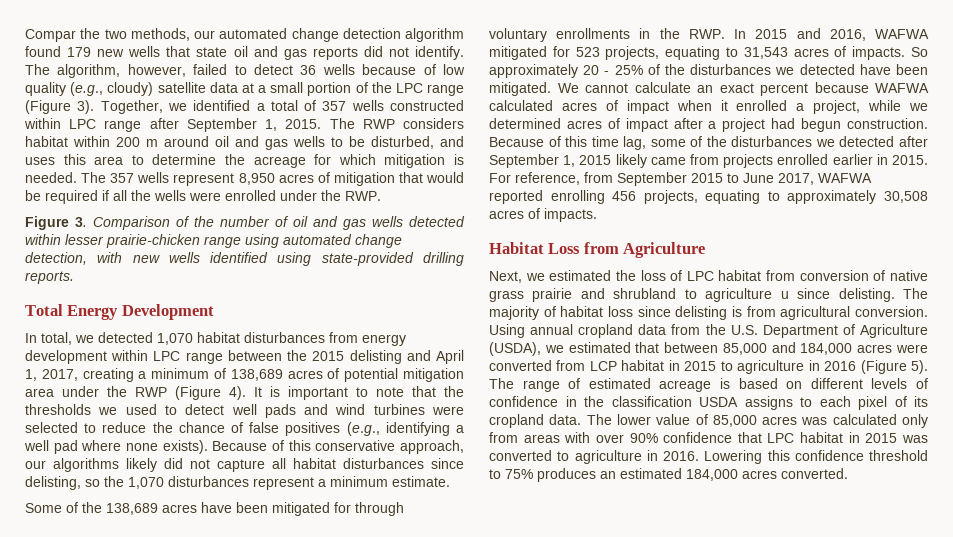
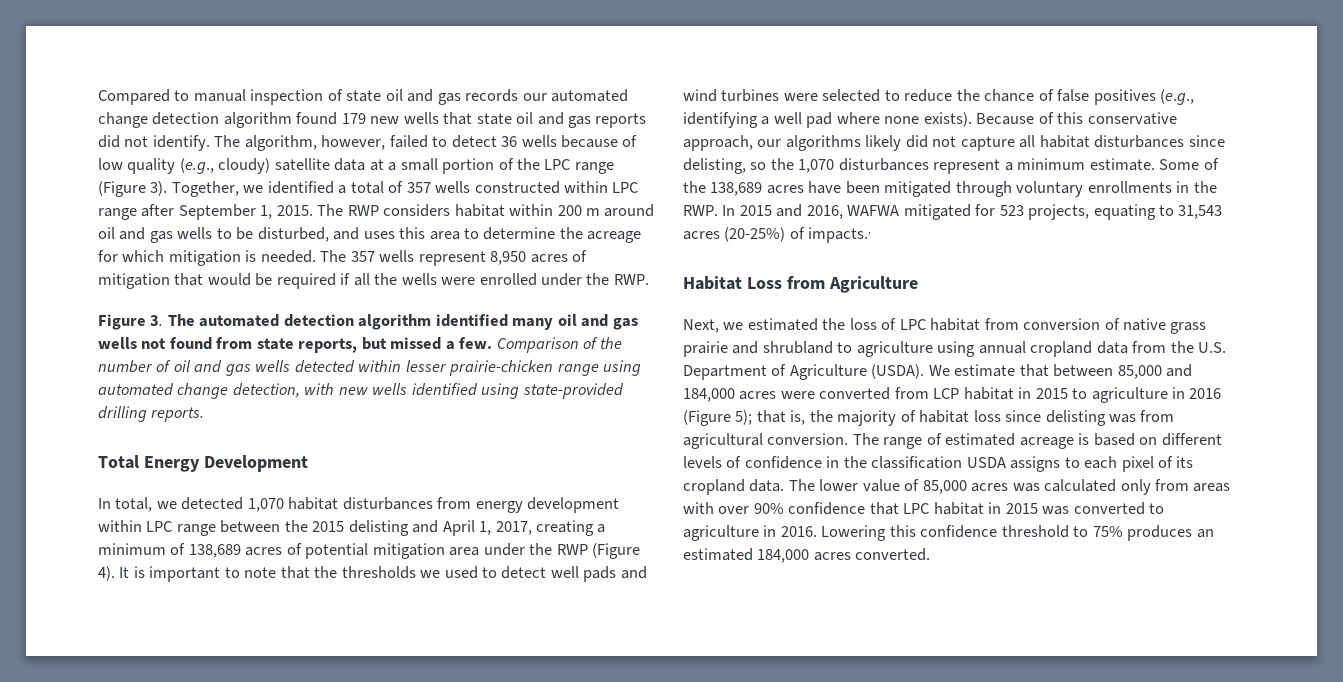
- Compar the two methods, our automated change detection algorithm found 179 new wells that state oil and gas reports did not identify.
+ Compared to manual inspection of state oil and gas records our automated change detection algorithm found 179 new wells that state oil and gas reports did not identify.
- Figure 3. Comparison of the number of oil and gas wells detected within lesser prairie-chicken range using automated change detection, with new wells identified using state-provided drilling reports.
+ Figure 3. The automated detection algorithm identified many oil and gas wells not found from state reports, but missed a few. Comparison of the number of oil and gas wells detected within lesser prairie-chicken range using automated change detection, with new wells identified using state-provided drilling reports.
- Because of this conservative approach, our algorithms likely did not capture all habitat disturbances since delisting, so the 1,070 disturbances represent a minimum estimate.
- Some of the 138,689 acres have been mitigated for through voluntary enrollments in the RWP. In 2015 and 2016, WAFWA mitigated for 523 projects, equating to 31,543 acres of impacts. So approximately 20 - 25% of the disturbances we detected have been mitigated. We cannot calculate an exact percent because WAFWA calculated acres of impact when it enrolled a project, while we determined acres of impact after a project had begun construction. Because of this time lag, some of the disturbances we detected after September 1, 2015 likely came from projects enrolled earlier in 2015. For reference, from September 2015 to June 2017, WAFWA reported enrolling 456 projects, equating to approximately 30,508 acres of impacts.
+ Because of this conservative approach, our algorithms likely did not capture all habitat disturbances since delisting, so the 1,070 disturbances represent a minimum estimate. Some of the 138,689 acres have been mitigated through voluntary enrollments in the RWP. In 2015 and 2016, WAFWA mitigated for 523 projects, equating to 31,543 acres (20-25%) of impacts.,
- Next, we estimated the loss of LPC habitat from conversion of native grass prairie and shrubland to agriculture u since delisting. The majority of habitat loss since delisting is from agricultural conversion. Using annual cropland data from the U.S. Department of Agriculture (USDA), we estimated that between 85,000 and 184,000 acres were converted from LCP habitat in 2015 to agriculture in 2016 (Figure 5).
+ Next, we estimated the loss of LPC habitat from conversion of native grass prairie and shrubland to agriculture using annual cropland data from the U.S. Department of Agriculture (USDA). We estimate that between 85,000 and 184,000 acres were converted from LCP habitat in 2015 to agriculture in 2016 (Figure 5); that is, the majority of habitat loss since delisting was from agricultural conversion.

